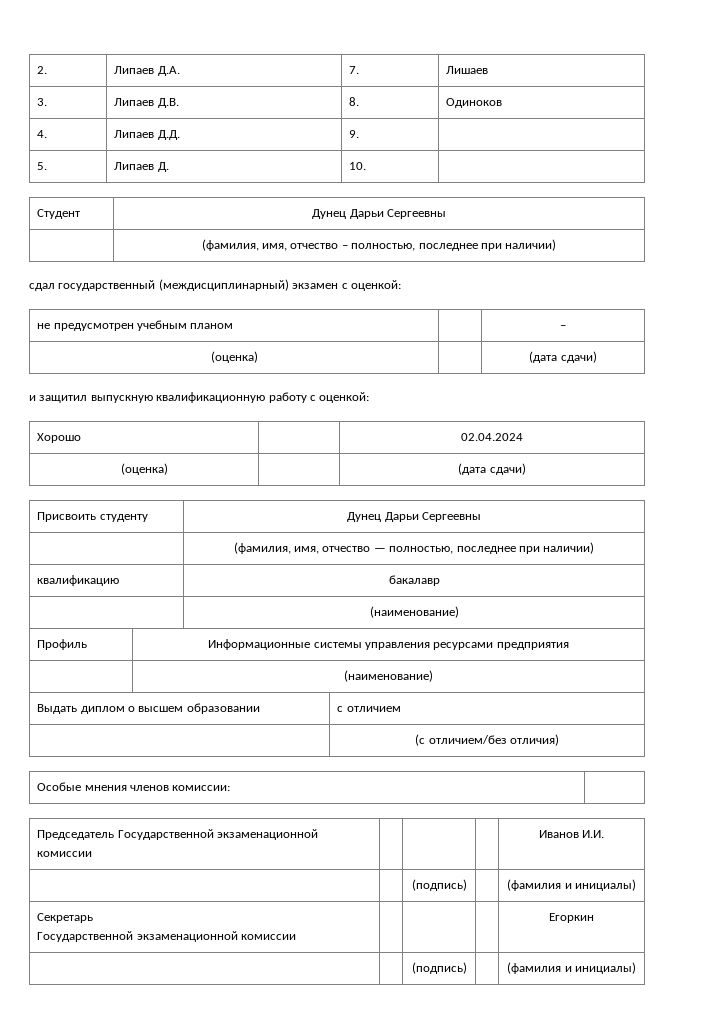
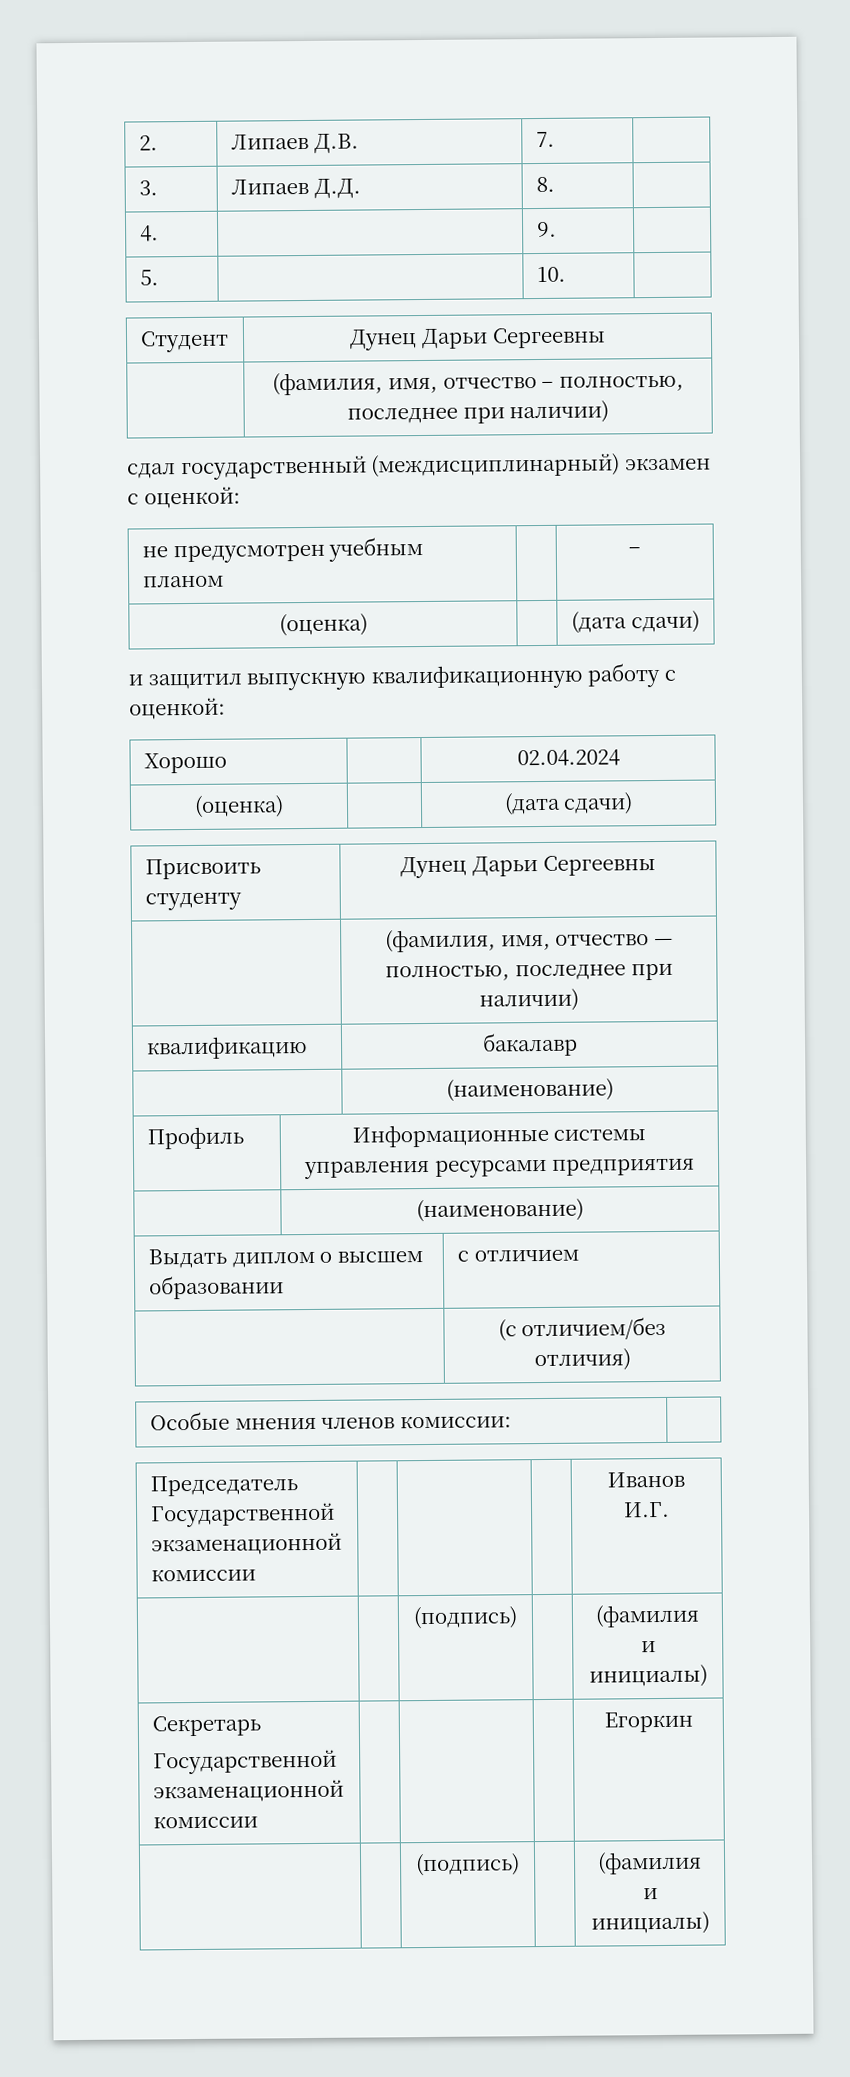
- 2. | Липаев Д.А. | 7. | Лишаев
+ 2. | Липаев Д.В. | 7. |
- 3. | Липаев Д.В. | 8. | Одиноков
+ 3. | Липаев Д.Д. | 8. |
- 4. | Липаев Д.Д. | 9. |
+ 4. | | 9. |
- 5. | Липаев Д. | 10. |
+ 5. | | 10. |
- Председатель Государственной экзаменационной комиссии | | | | Иванов И.И.
+ Председатель Государственной экзаменационной комиссии | | | | Иванов И.Г.

